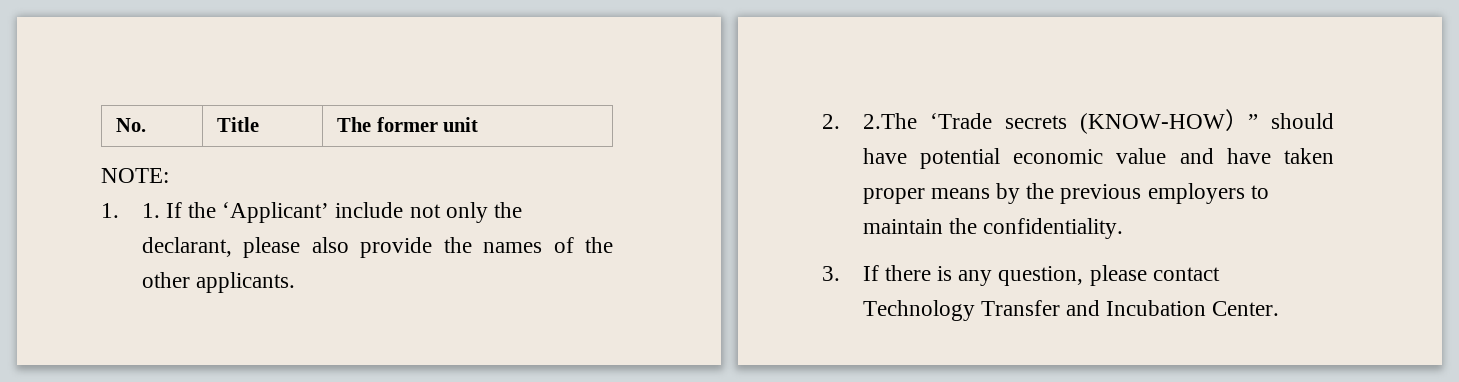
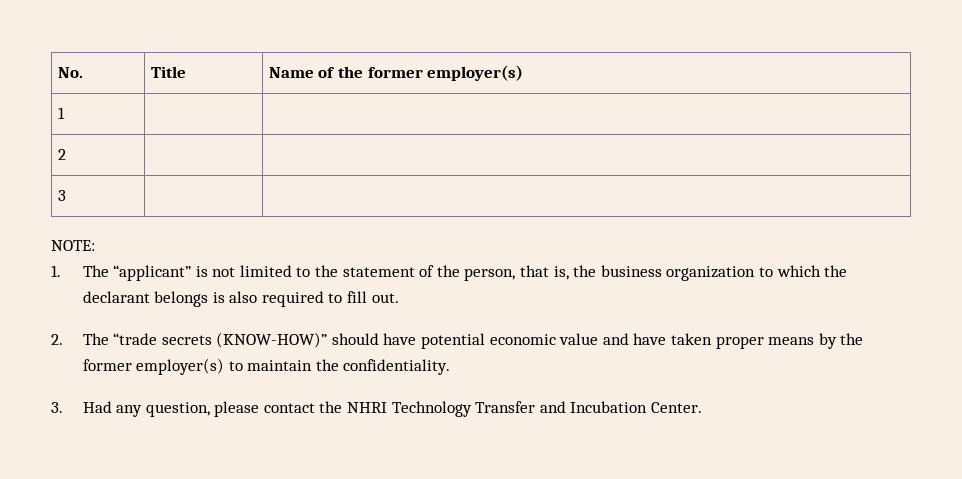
- No. | Title | The former unit
+ No. | Title | Name of the former employer(s)
+ 1 | |
+ 2 | |
+ 3 | |
  NOTE:
- 1. 1. If the ‘Applicant’ include not only the declarant, please also provide the names of the other applicants.
- 2. 2.The ‘Trade secrets (KNOW-HOW）” should have potential economic value and have taken proper means by the previous employers to maintain the confidentiality.
+ 1. The “applicant” is not limited to the statement of the person, that is, the business organization to which the declarant belongs is also required to fill out.
+ 2. The “trade secrets (KNOW-HOW)” should have potential economic value and have taken proper means by the former employer(s) to maintain the confidentiality.
- 3. If there is any question, please contact Technology Transfer and Incubation Center.
+ 3. Had any question, please contact the NHRI Technology Transfer and Incubation Center.

